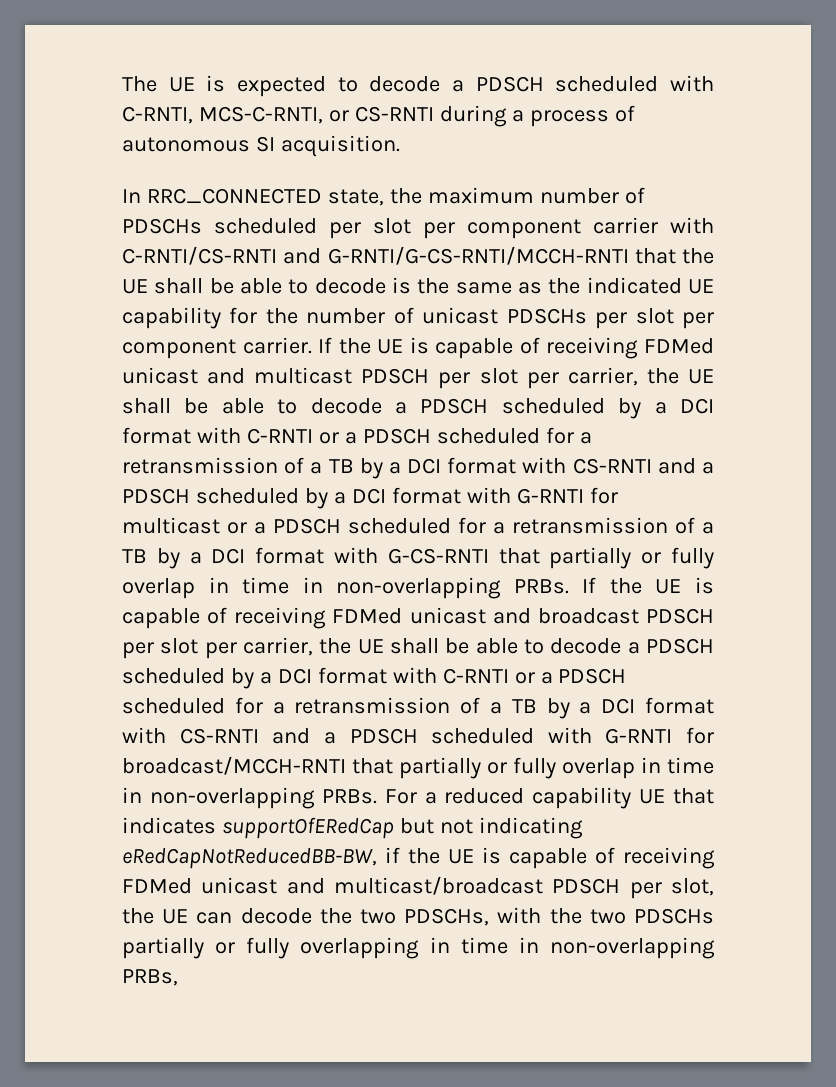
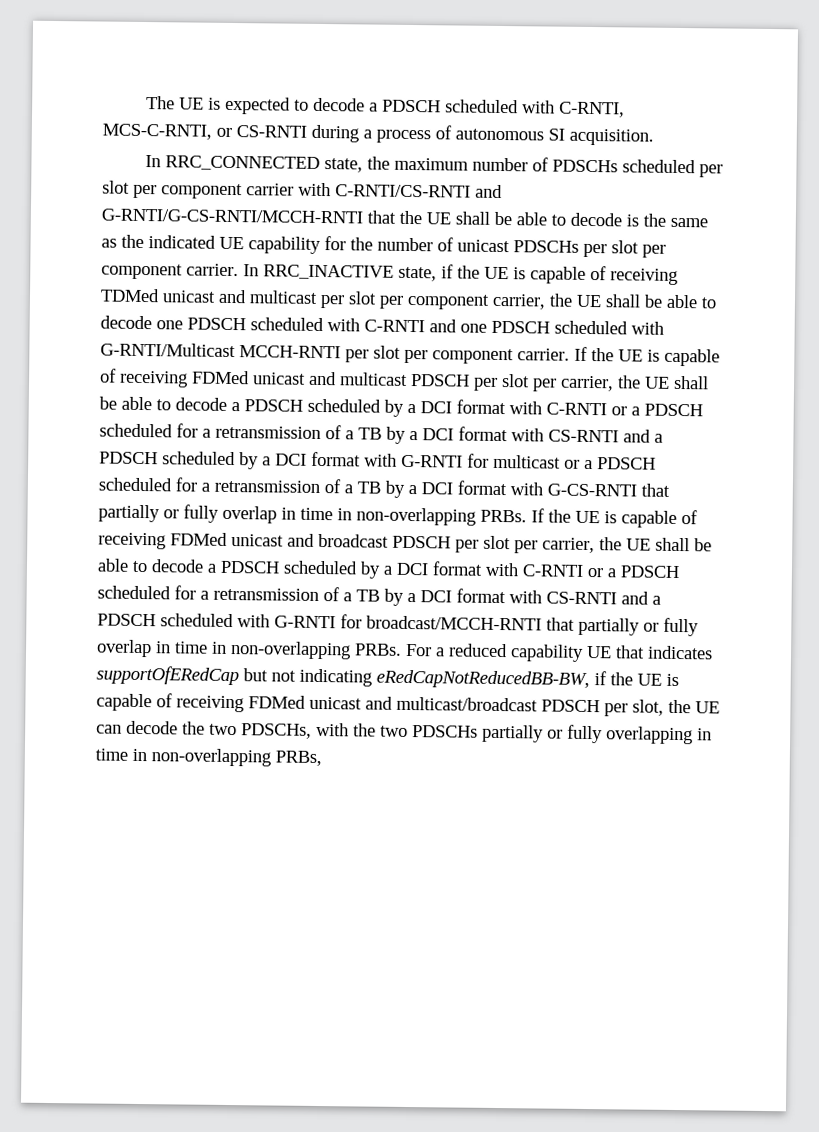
+ In RRC_INACTIVE state, if the UE is capable of receiving TDMed unicast and multicast per slot per component carrier, the UE shall be able to decode one PDSCH scheduled with C-RNTI and one PDSCH scheduled with G-RNTI/Multicast MCCH-RNTI per slot per component carrier.

